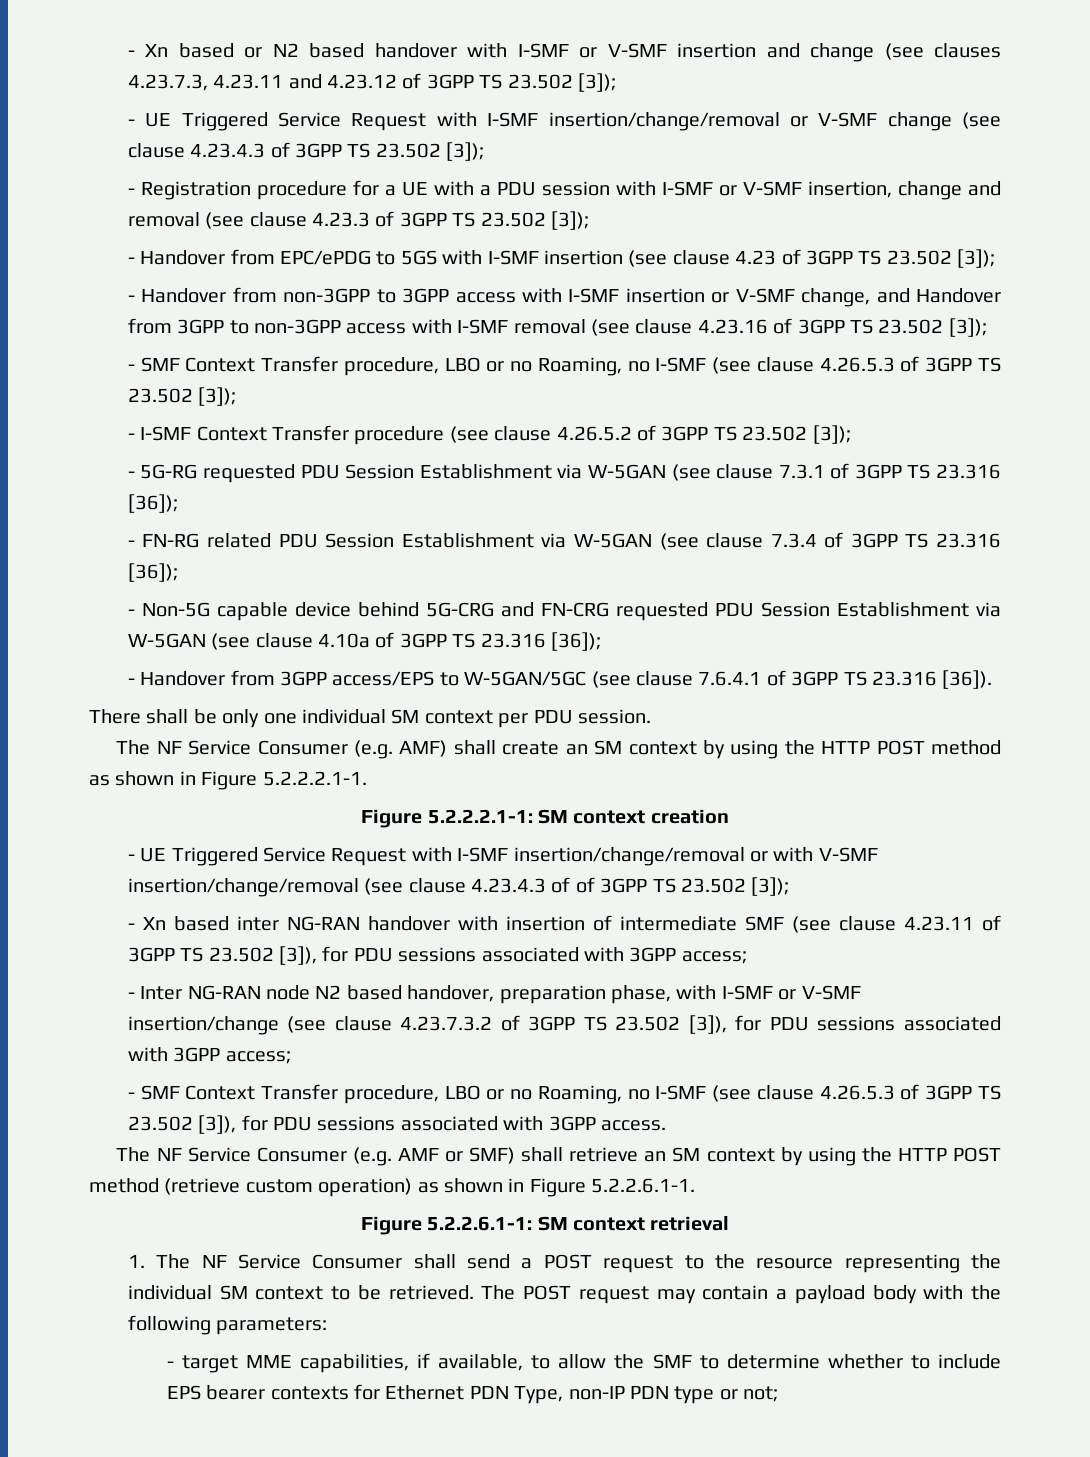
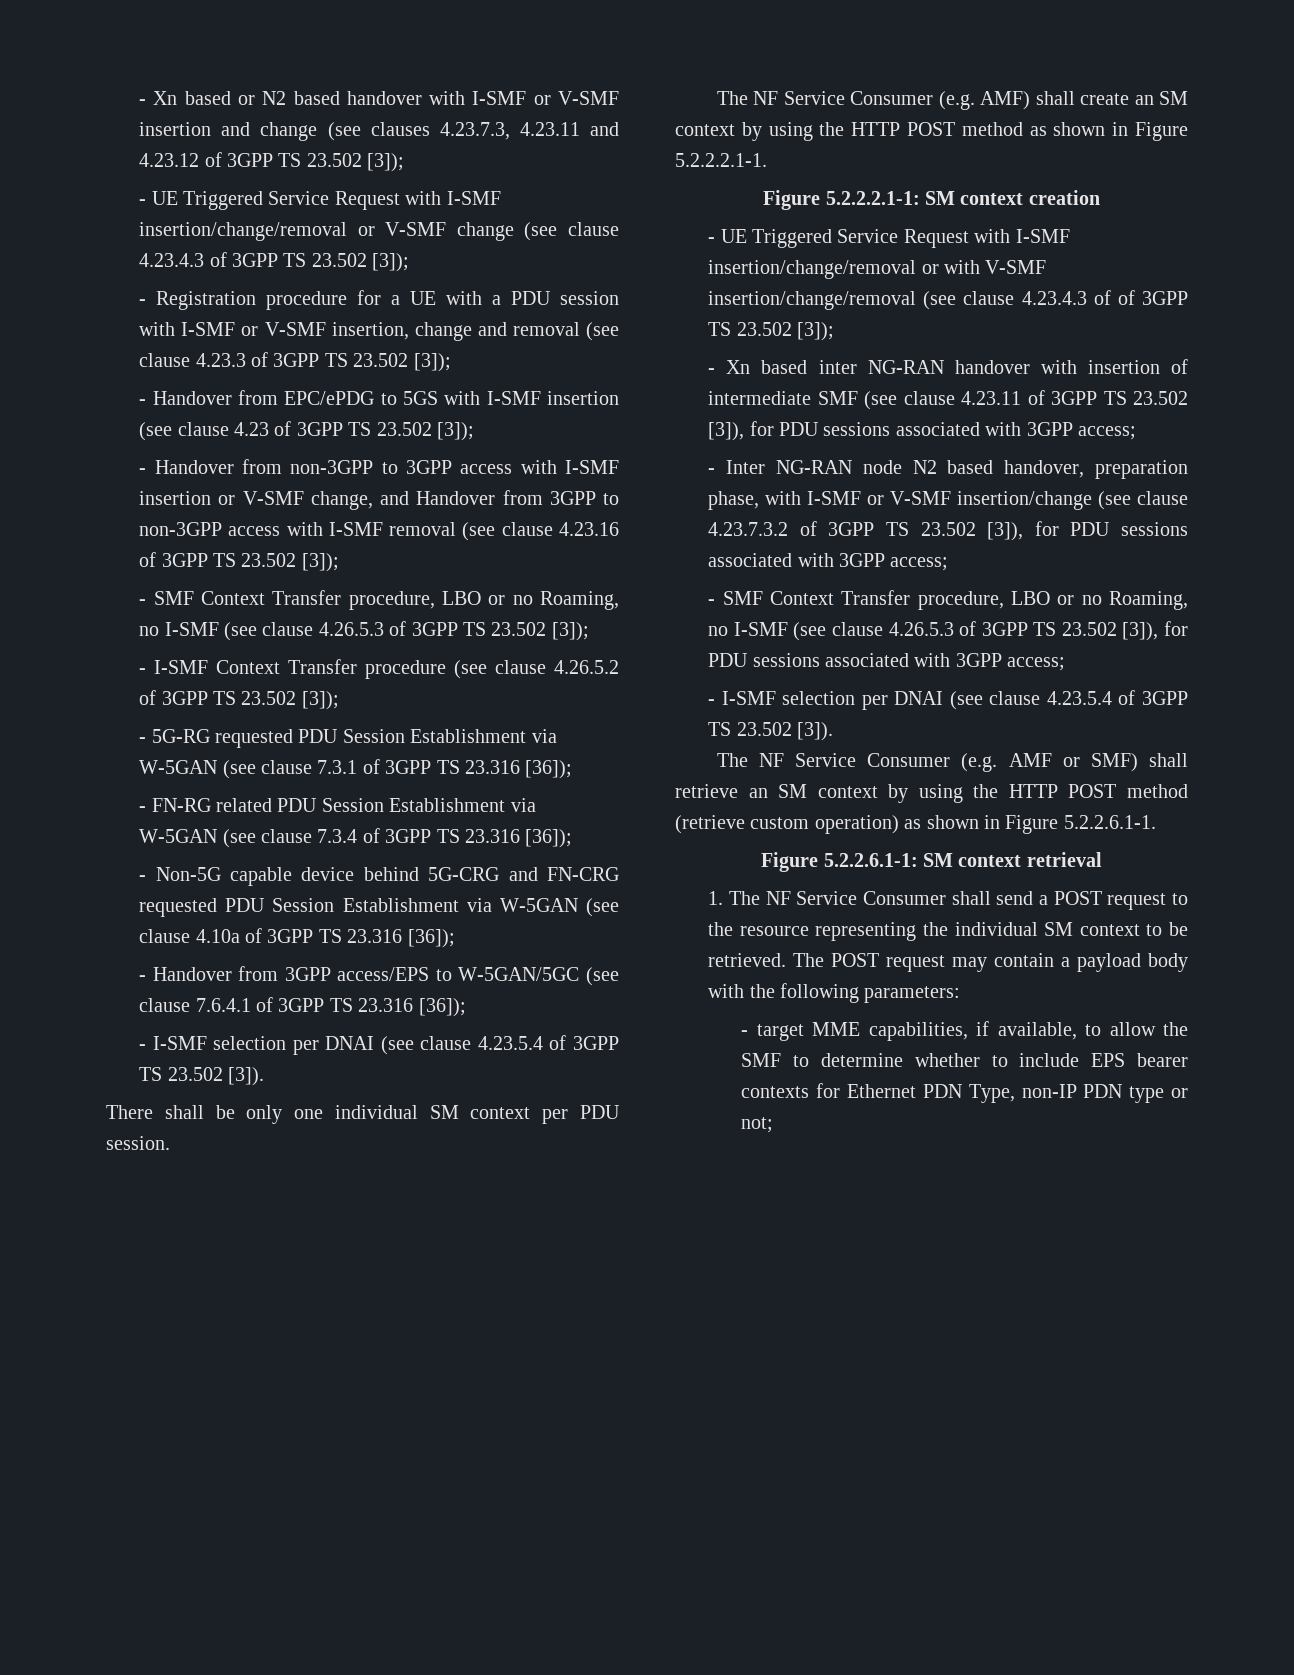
- - Handover from 3GPP access/EPS to W-5GAN/5GC (see clause 7.6.4.1 of 3GPP TS 23.316 [36]).
+ - Handover from 3GPP access/EPS to W-5GAN/5GC (see clause 7.6.4.1 of 3GPP TS 23.316 [36]);
+ - I-SMF selection per DNAI (see clause 4.23.5.4 of 3GPP TS 23.502 [3]).
- - SMF Context Transfer procedure, LBO or no Roaming, no I-SMF (see clause 4.26.5.3 of 3GPP TS 23.502 [3]), for PDU sessions associated with 3GPP access.
+ - SMF Context Transfer procedure, LBO or no Roaming, no I-SMF (see clause 4.26.5.3 of 3GPP TS 23.502 [3]), for PDU sessions associated with 3GPP access;
+ - I-SMF selection per DNAI (see clause 4.23.5.4 of 3GPP TS 23.502 [3]).

